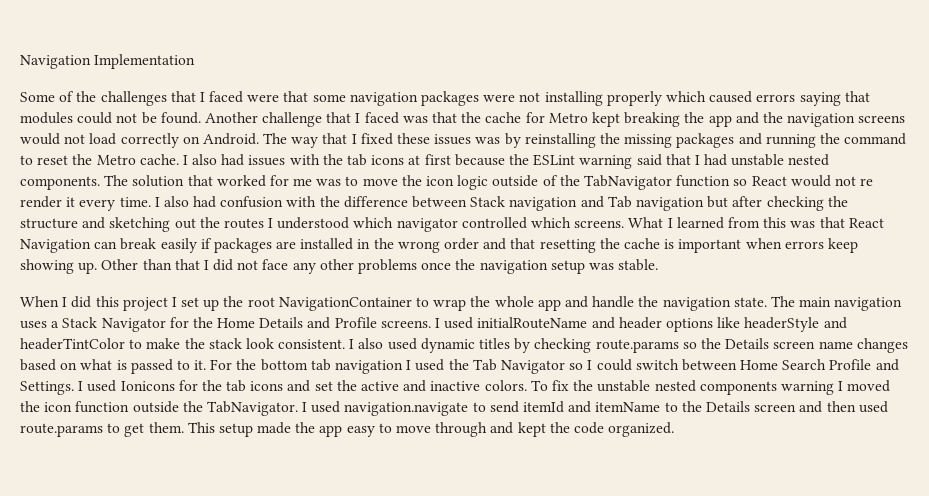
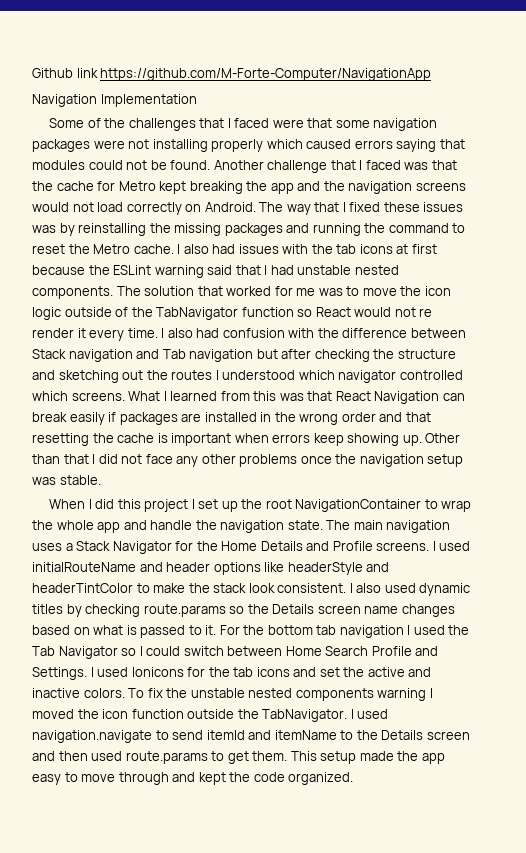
+ Github link https://github.com/M-Forte-Computer/NavigationApp

